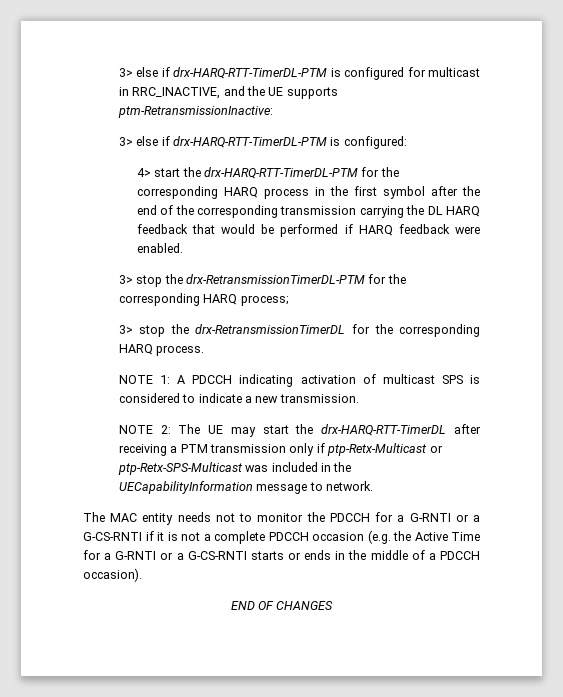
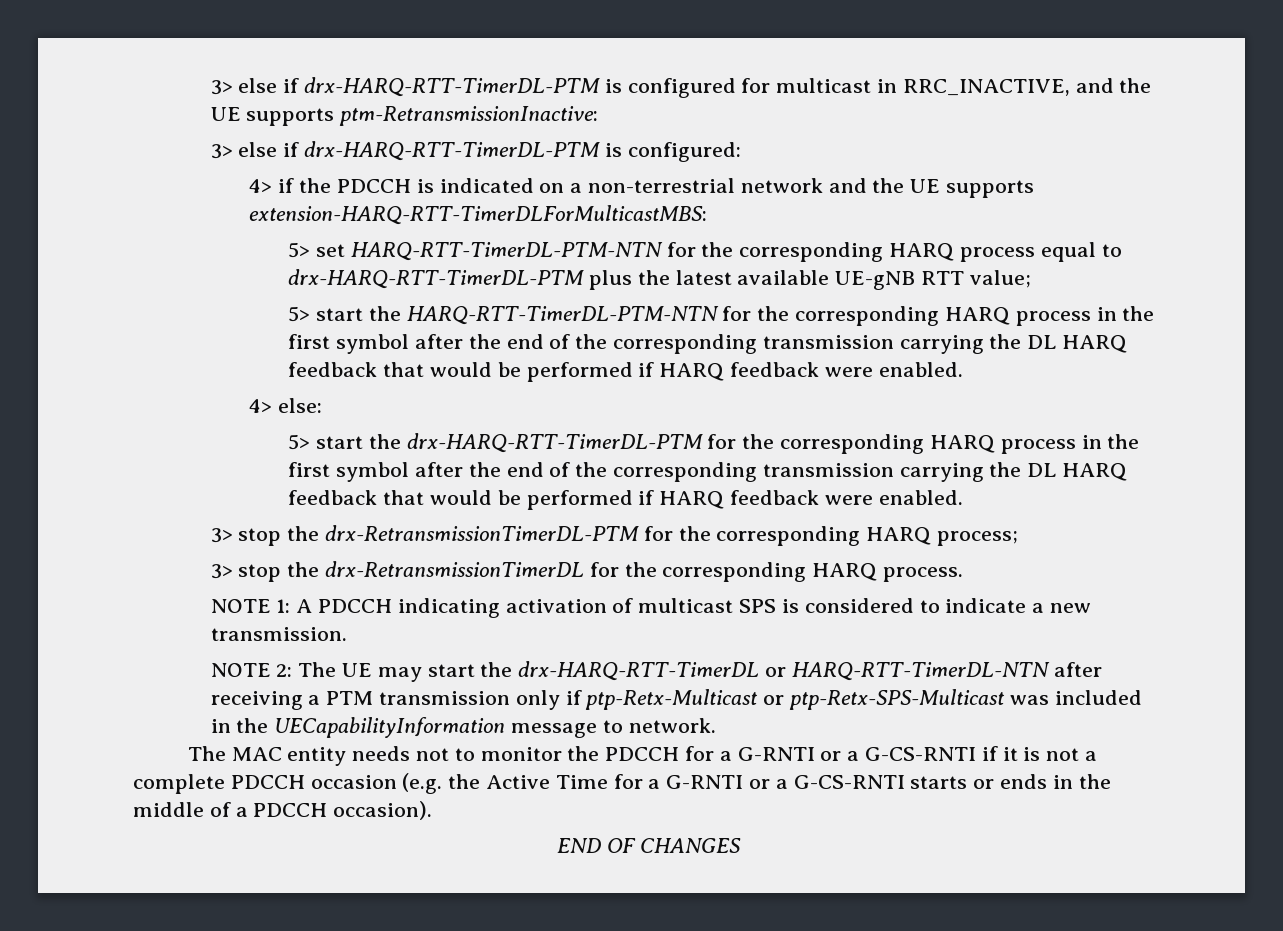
- 4> start the drx-HARQ-RTT-TimerDL-PTM for the corresponding HARQ process in the first symbol after the end of the corresponding transmission carrying the DL HARQ feedback that would be performed if HARQ feedback were enabled.
+ 4> if the PDCCH is indicated on a non-terrestrial network and the UE supports extension-HARQ-RTT-TimerDLForMulticastMBS:
+ 5> set HARQ-RTT-TimerDL-PTM-NTN for the corresponding HARQ process equal to drx-HARQ-RTT-TimerDL-PTM plus the latest available UE-gNB RTT value;
+ 5> start the HARQ-RTT-TimerDL-PTM-NTN for the corresponding HARQ process in the first symbol after the end of the corresponding transmission carrying the DL HARQ feedback that would be performed if HARQ feedback were enabled.
+ 4> else:
+ 5> start the drx-HARQ-RTT-TimerDL-PTM for the corresponding HARQ process in the first symbol after the end of the corresponding transmission carrying the DL HARQ feedback that would be performed if HARQ feedback were enabled.
- NOTE 2: The UE may start the drx-HARQ-RTT-TimerDL after receiving a PTM transmission only if ptp-Retx-Multicast or ptp-Retx-SPS-Multicast was included in the UECapabilityInformation message to network.
+ NOTE 2: The UE may start the drx-HARQ-RTT-TimerDL or HARQ-RTT-TimerDL-NTN after receiving a PTM transmission only if ptp-Retx-Multicast or ptp-Retx-SPS-Multicast was included in the UECapabilityInformation message to network.

